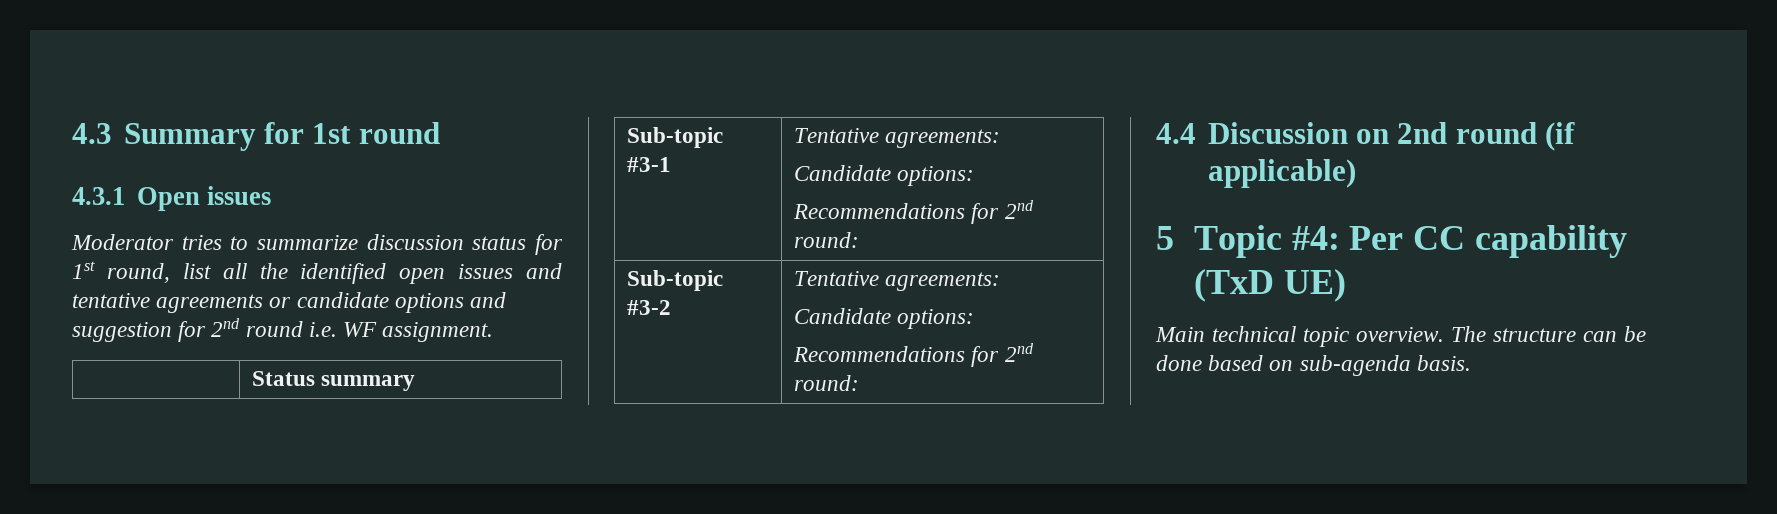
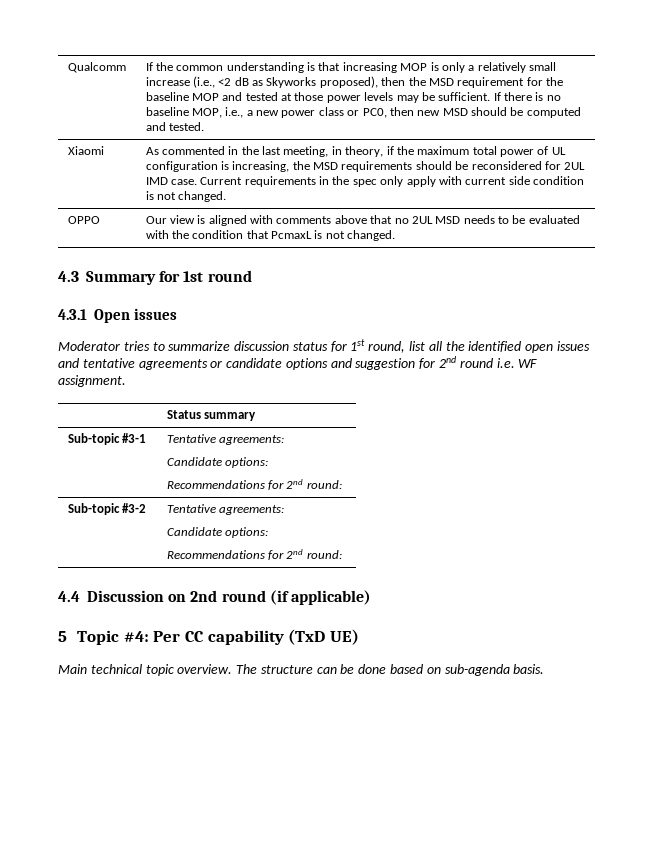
+ Qualcomm | If the common understanding is that increasing MOP is only a relatively small increase (i.e., <2 dB as Skyworks proposed), then the MSD requirement for the baseline MOP and tested at those power levels may be sufficient. If there is no baseline MOP, i.e., a new power class or PC0, then new MSD should be computed and tested.
+ Xiaomi | As commented in the last meeting, in theory, if the maximum total power of UL configuration is increasing, the MSD requirements should be reconsidered for 2UL IMD case. Current requirements in the spec only apply with current side condition is not changed.
+ OPPO | Our view is aligned with comments above that no 2UL MSD needs to be evaluated with the condition that PcmaxL is not changed.

